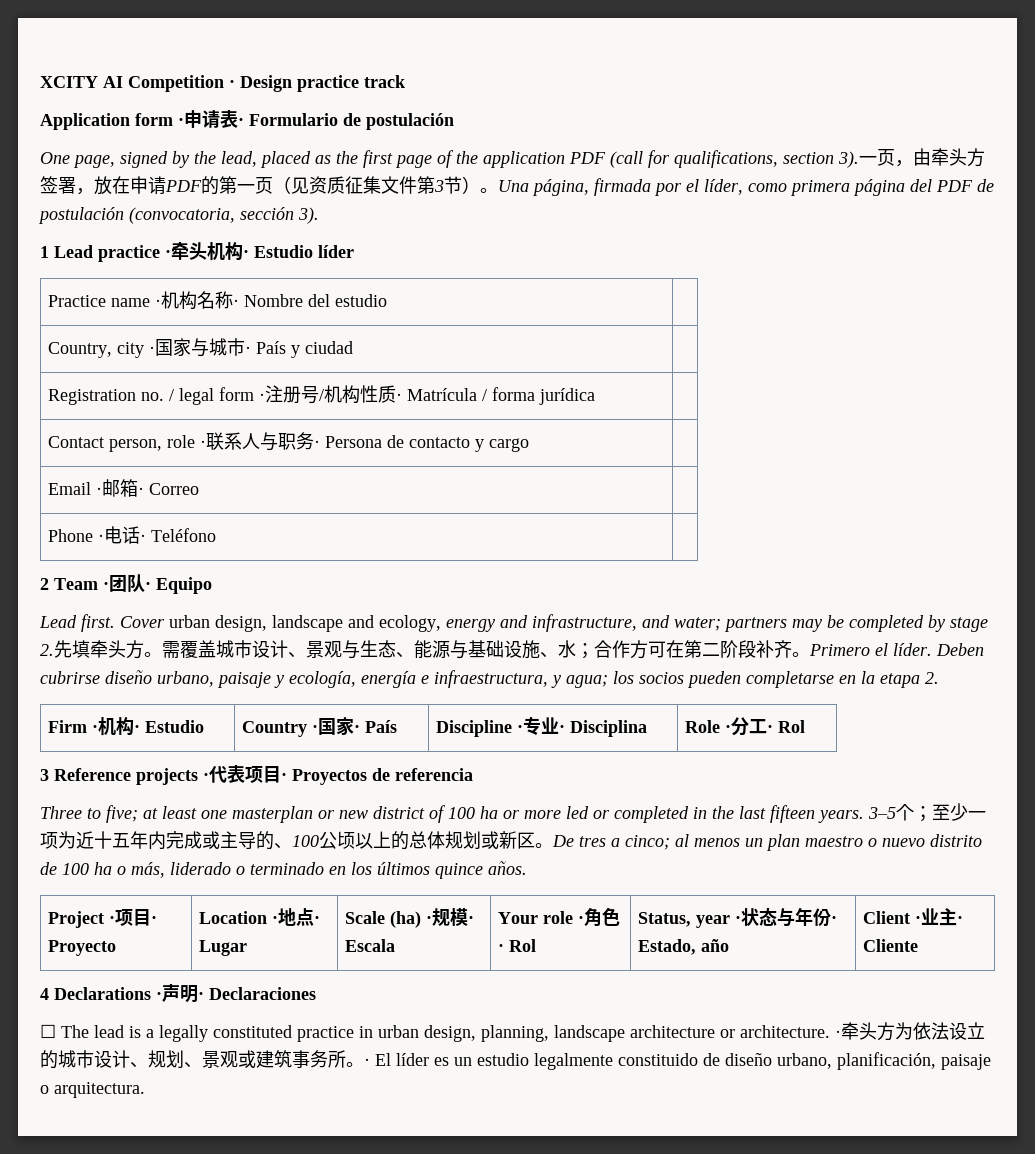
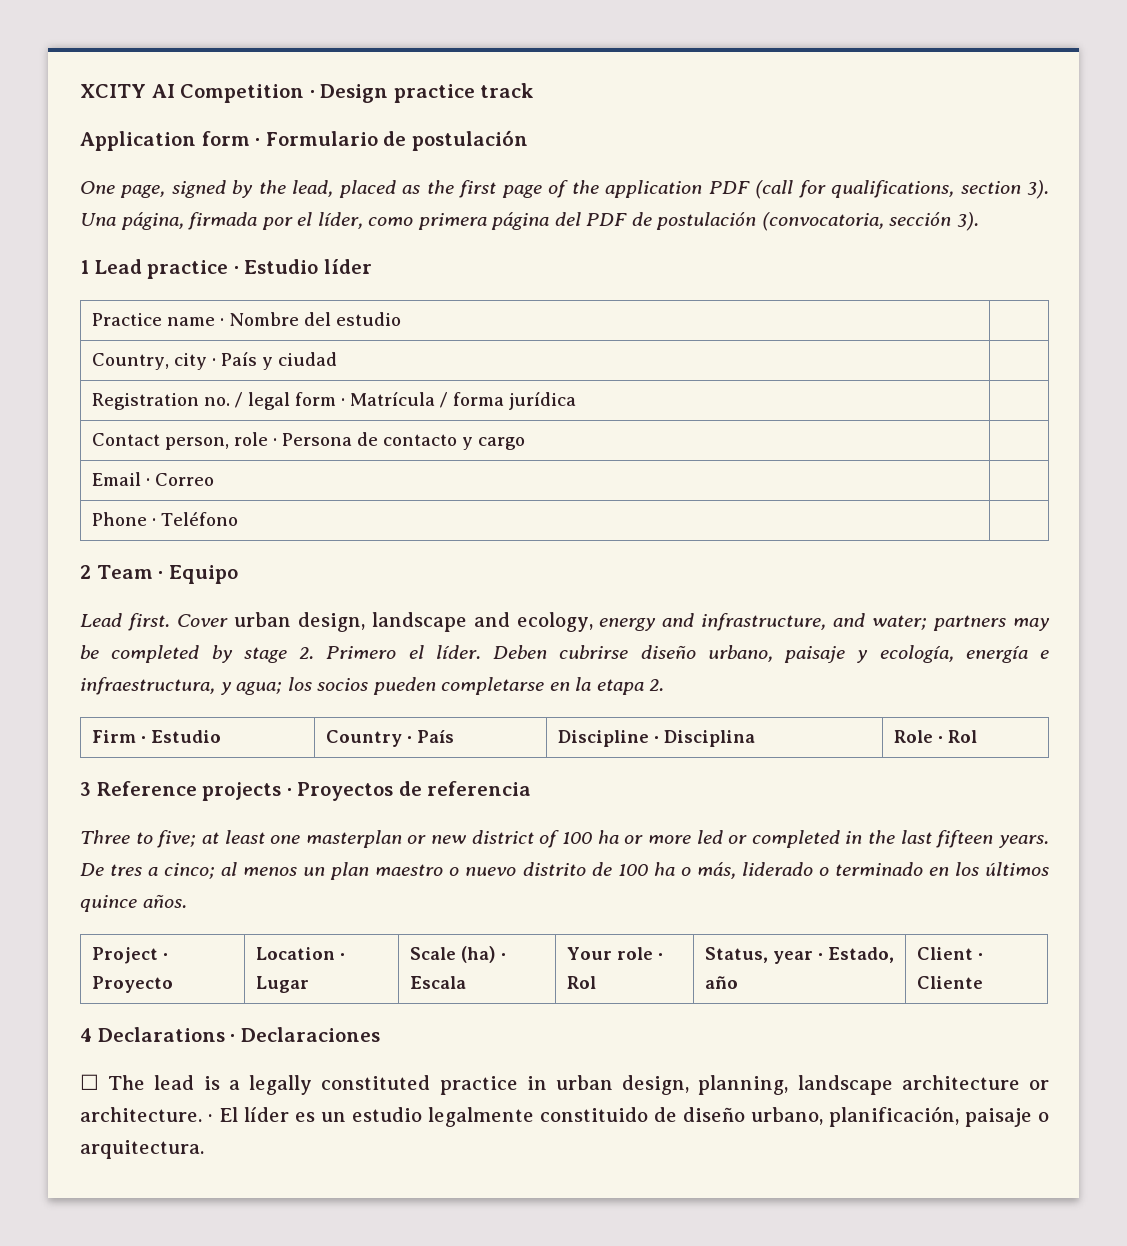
- Application form ·申请表· Formulario de postulación
+ Application form · Formulario de postulación
- 一页，由牵头方签署，放在申请PDF的第一页（见资质征集文件第3节）。
- 1 Lead practice ·牵头机构· Estudio líder
+ 1 Lead practice · Estudio líder
- Practice name ·机构名称· Nombre del estudio |
+ Practice name · Nombre del estudio |
- Country, city ·国家与城市· País y ciudad |
+ Country, city · País y ciudad |
- Registration no. / legal form ·注册号/机构性质· Matrícula / forma jurídica |
+ Registration no. / legal form · Matrícula / forma jurídica |
- Contact person, role ·联系人与职务· Persona de contacto y cargo |
+ Contact person, role · Persona de contacto y cargo |
- Email ·邮箱· Correo |
+ Email · Correo |
- Phone ·电话· Teléfono |
+ Phone · Teléfono |
- 2 Team ·团队· Equipo
+ 2 Team · Equipo
- Cover urban design, landscape and ecology, energy and infrastructure, and water; partners may be completed by stage 2.先填牵头方。需覆盖城市设计、景观与生态、能源与基础设施、水；合作方可在第二阶段补齐。Primero el líder.
+ Cover urban design, landscape and ecology, energy and infrastructure, and water; partners may be completed by stage 2. Primero el líder.
- Firm ·机构· Estudio | Country ·国家· País | Discipline ·专业· Disciplina | Role ·分工· Rol
+ Firm · Estudio | Country · País | Discipline · Disciplina | Role · Rol
- 3 Reference projects ·代表项目· Proyectos de referencia
+ 3 Reference projects · Proyectos de referencia
- 3–5个；至少一项为近十五年内完成或主导的、100公顷以上的总体规划或新区。
- Project ·项目· Proyecto | Location ·地点· Lugar | Scale (ha) ·规模· Escala | Your role ·角色· Rol | Status, year ·状态与年份· Estado, año | Client ·业主· Cliente
+ Project · Proyecto | Location · Lugar | Scale (ha) · Escala | Your role · Rol | Status, year · Estado, año | Client · Cliente
- 4 Declarations ·声明· Declaraciones
+ 4 Declarations · Declaraciones
- ·牵头方为依法设立的城市设计、规划、景观或建筑事务所。· El líder es un estudio legalmente constituido de diseño urbano, planificación, paisaje o arquitectura.
+ · El líder es un estudio legalmente constituido de diseño urbano, planificación, paisaje o arquitectura.

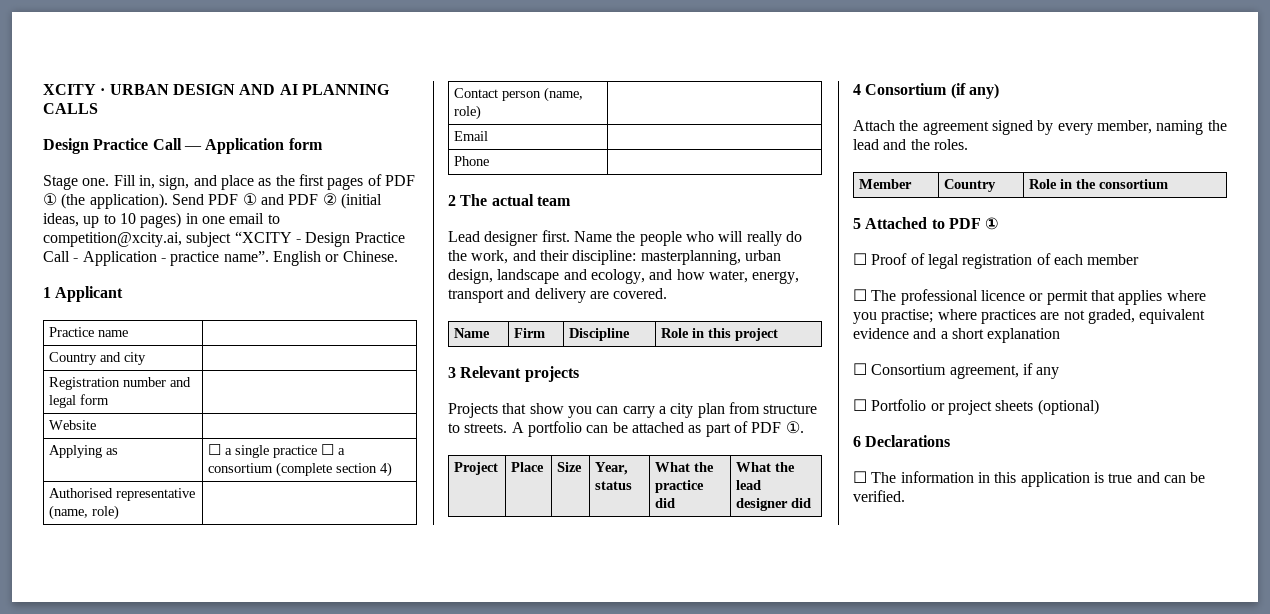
- XCITY AI Competition · Design practice track
- Application form · Formulario de postulación
- One page, signed by the lead, placed as the first page of the application PDF (call for qualifications, section 3). Una página, firmada por el líder, como primera página del PDF de postulación (convocatoria, sección 3).
- 1 Lead practice · Estudio líder
- Practice name · Nombre del estudio |
- Country, city · País y ciudad |
+ XCITY · URBAN DESIGN AND AI PLANNING CALLS
+ Design Practice Call — Application form
+ Stage one. Fill in, sign, and place as the first pages of PDF ① (the application). Send PDF ① and PDF ② (initial ideas, up to 10 pages) in one email to competition@xcity.ai, subject “XCITY - Design Practice Call - Application - practice name”. English or Chinese.
+ 1 Applicant
+ Practice name |
+ Country and city |
- Registration no. / legal form · Matrícula / forma jurídica |
- Contact person, role · Persona de contacto y cargo |
+ Registration number and legal form |
+ Website |
+ Applying as | ☐ a single practice ☐ a consortium (complete section 4)
+ Authorised representative (name, role) |
+ Contact person (name, role) |
- Email · Correo |
+ Email |
- Phone · Teléfono |
- 2 Team · Equipo
- Lead first. Cover urban design, landscape and ecology, energy and infrastructure, and water; partners may be completed by stage 2. Primero el líder. Deben cubrirse diseño urbano, paisaje y ecología, energía e infraestructura, y agua; los socios pueden completarse en la etapa 2.
- Firm · Estudio | Country · País | Discipline · Disciplina | Role · Rol
- 3 Reference projects · Proyectos de referencia
- Three to five; at least one masterplan or new district of 100 ha or more led or completed in the last fifteen years. De tres a cinco; al menos un plan maestro o nuevo distrito de 100 ha o más, liderado o terminado en los últimos quince años.
- Project · Proyecto | Location · Lugar | Scale (ha) · Escala | Your role · Rol | Status, year · Estado, año | Client · Cliente
- 4 Declarations · Declaraciones
- ☐ The lead is a legally constituted practice in urban design, planning, landscape architecture or architecture. · El líder es un estudio legalmente constituido de diseño urbano, planificación, paisaje o arquitectura.
+ Phone |
+ 2 The actual team
+ Lead designer first. Name the people who will really do the work, and their discipline: masterplanning, urban design, landscape and ecology, and how water, energy, transport and delivery are covered.
+ Name | Firm | Discipline | Role in this project
+ 3 Relevant projects
+ Projects that show you can carry a city plan from structure to streets. A portfolio can be attached as part of PDF ①.
+ Project | Place | Size | Year, status | What the practice did | What the lead designer did
+ 4 Consortium (if any)
+ Attach the agreement signed by every member, naming the lead and the roles.
+ Member | Country | Role in the consortium
+ 5 Attached to PDF ①
+ ☐ Proof of legal registration of each member
+ ☐ The professional licence or permit that applies where you practise; where practices are not graded, equivalent evidence and a short explanation
+ ☐ Consortium agreement, if any
+ ☐ Portfolio or project sheets (optional)
+ 6 Declarations
+ ☐ The information in this application is true and can be verified.

